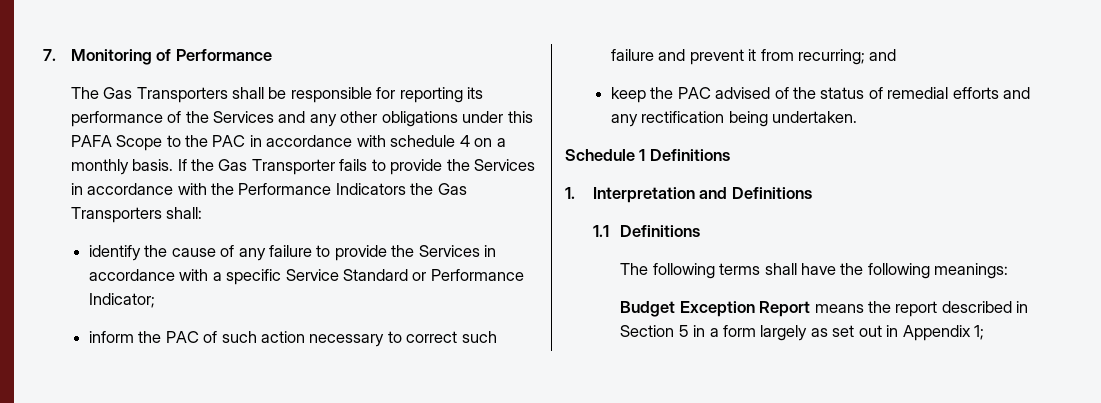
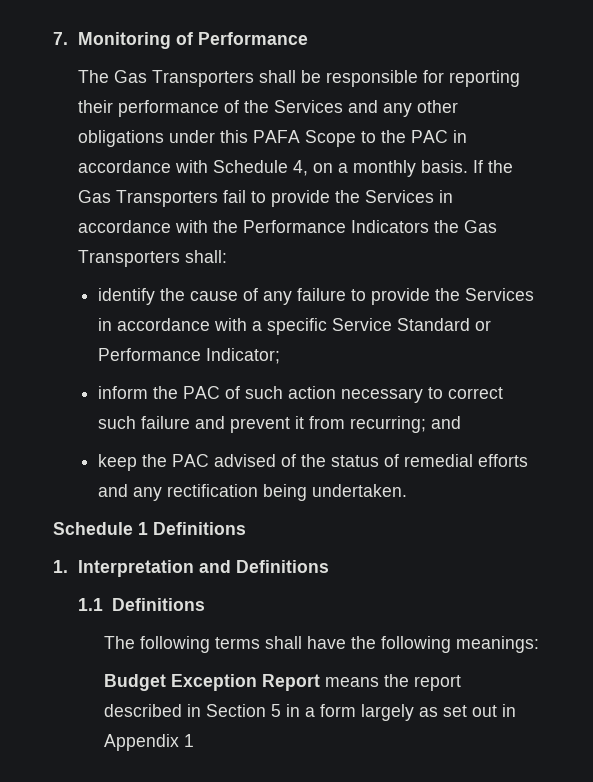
- The Gas Transporters shall be responsible for reporting its performance of the Services and any other obligations under this PAFA Scope to the PAC in accordance with schedule 4 on a monthly basis.
+ The Gas Transporters shall be responsible for reporting their performance of the Services and any other obligations under this PAFA Scope to the PAC in accordance with Schedule 4, on a monthly basis.
- If the Gas Transporter fails to provide the Services in accordance with the Performance Indicators the Gas Transporters shall:
+ If the Gas Transporters fail to provide the Services in accordance with the Performance Indicators the Gas Transporters shall:
- Budget Exception Report means the report described in Section 5 in a form largely as set out in Appendix 1;
+ Budget Exception Report means the report described in Section 5 in a form largely as set out in Appendix 1

